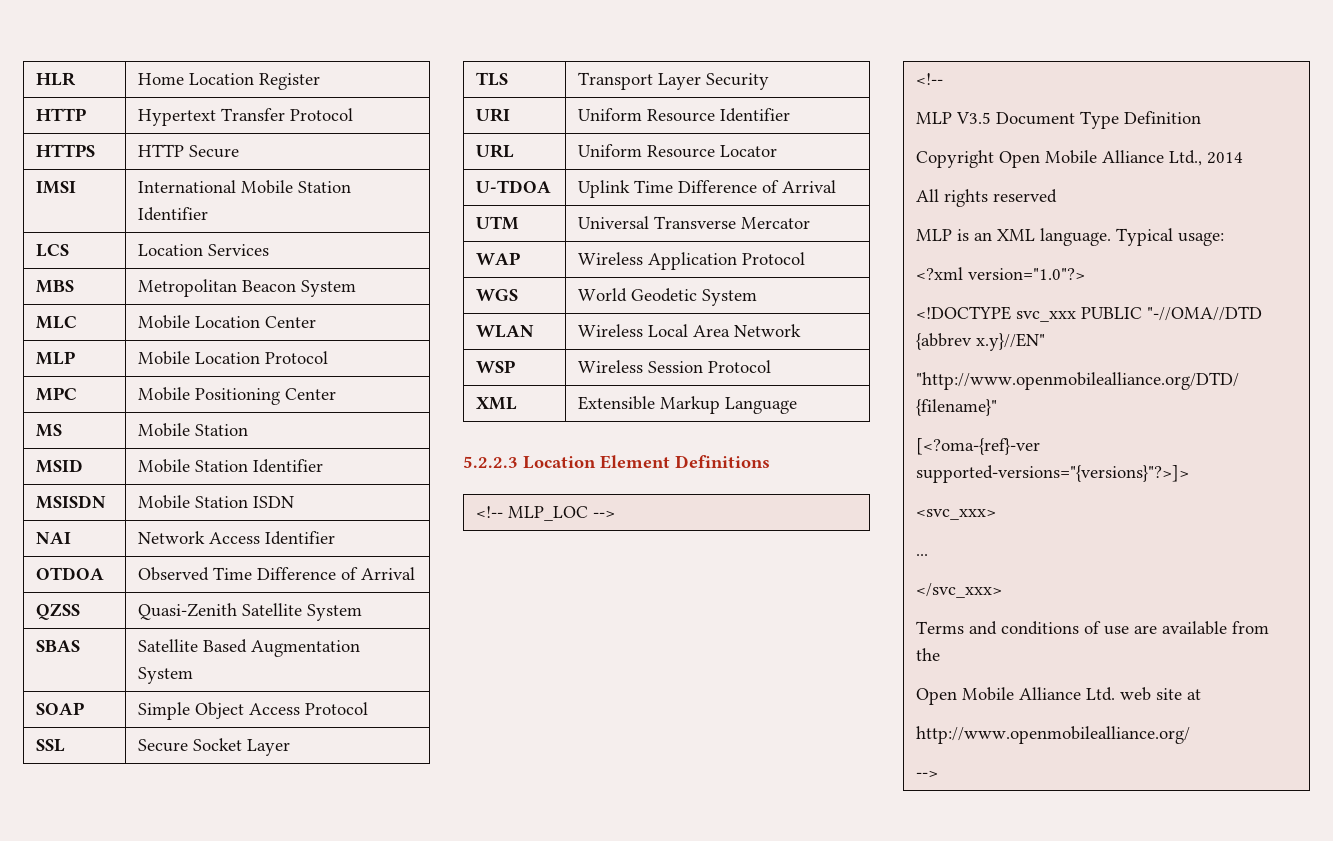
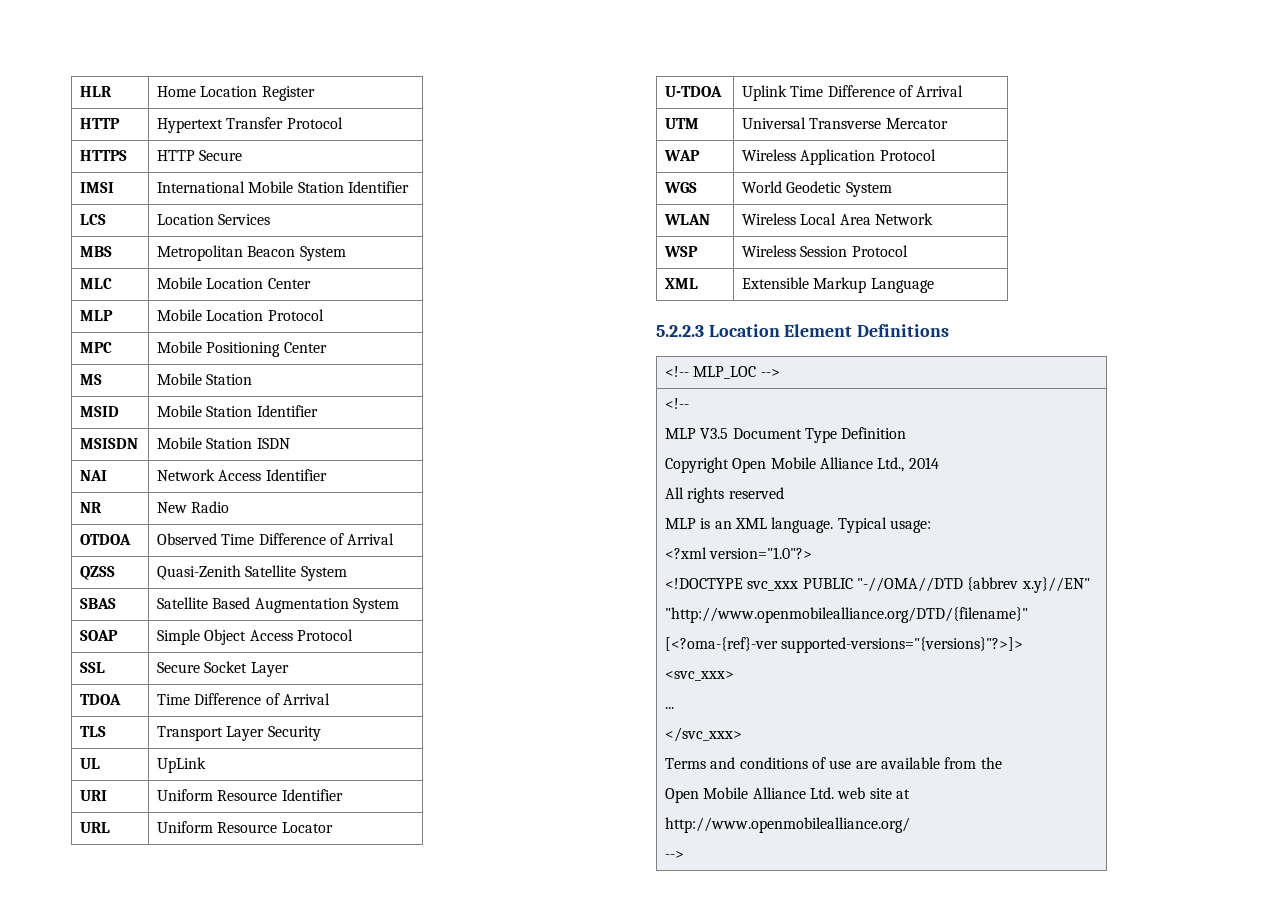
+ NR | New Radio
+ TDOA | Time Difference of Arrival
+ UL | UpLink

